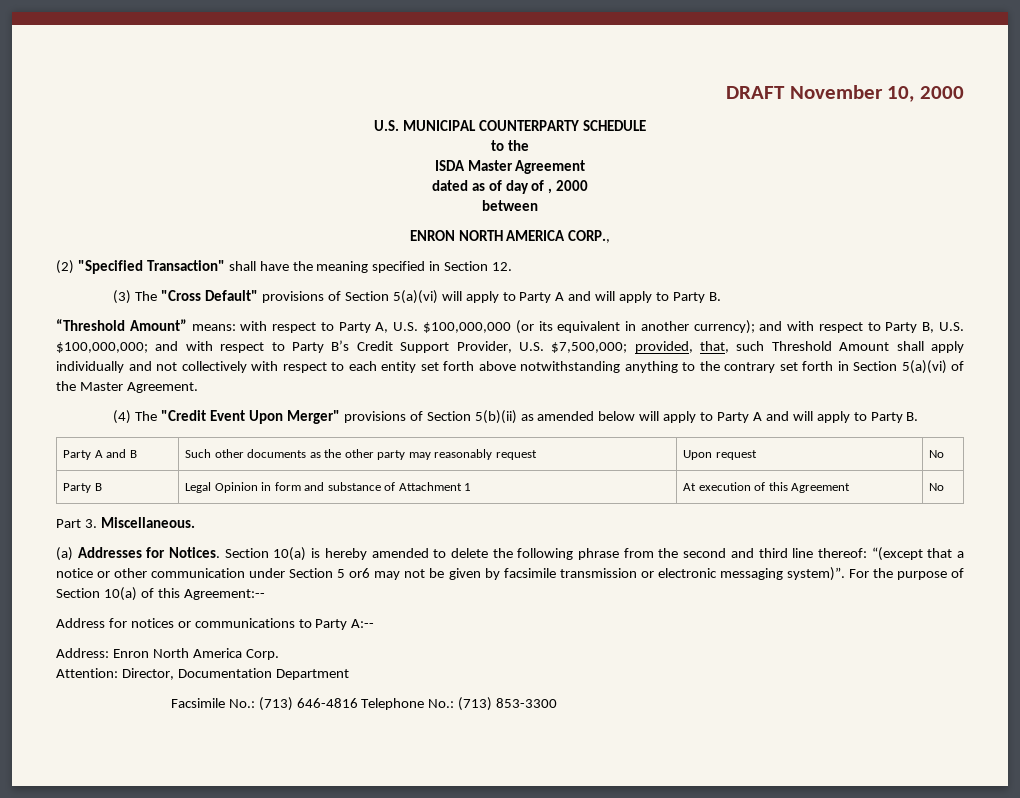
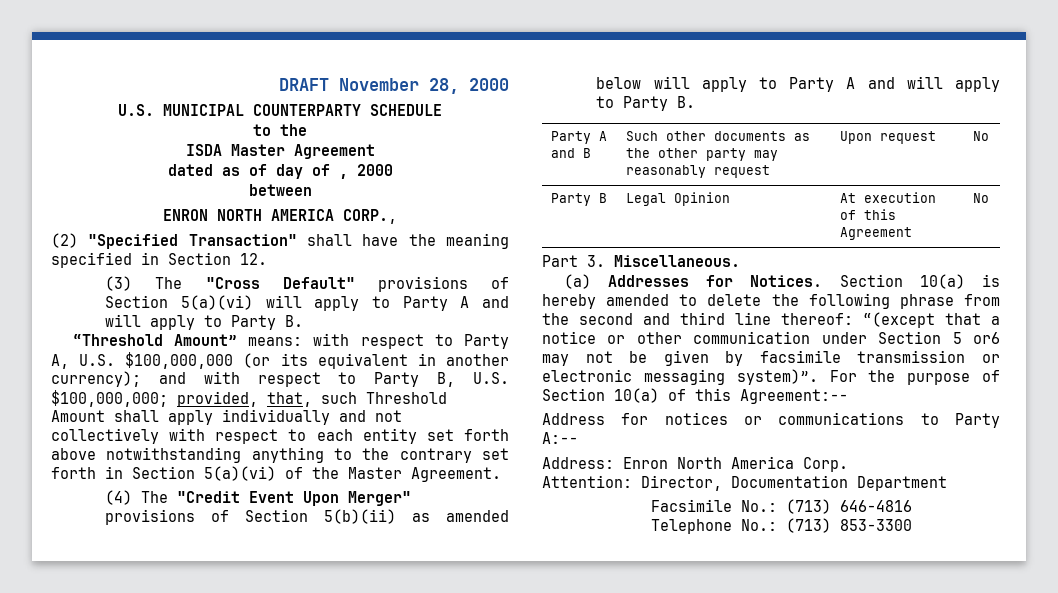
- DRAFT November 10, 2000
+ DRAFT November 28, 2000
- “Threshold Amount” means: with respect to Party A, U.S. $100,000,000 (or its equivalent in another currency); and with respect to Party B, U.S. $100,000,000; and with respect to Party B’s Credit Support Provider, U.S. $7,500,000; provided, that, such Threshold Amount shall apply individually and not collectively with respect to each entity set forth above notwithstanding anything to the contrary set forth in Section 5(a)(vi) of the Master Agreement.
+ “Threshold Amount” means: with respect to Party A, U.S. $100,000,000 (or its equivalent in another currency); and with respect to Party B, U.S. $100,000,000; provided, that, such Threshold Amount shall apply individually and not collectively with respect to each entity set forth above notwithstanding anything to the contrary set forth in Section 5(a)(vi) of the Master Agreement.
- Party B | Legal Opinion in form and substance of Attachment 1 | At execution of this Agreement | No
+ Party B | Legal Opinion | At execution of this Agreement | No

